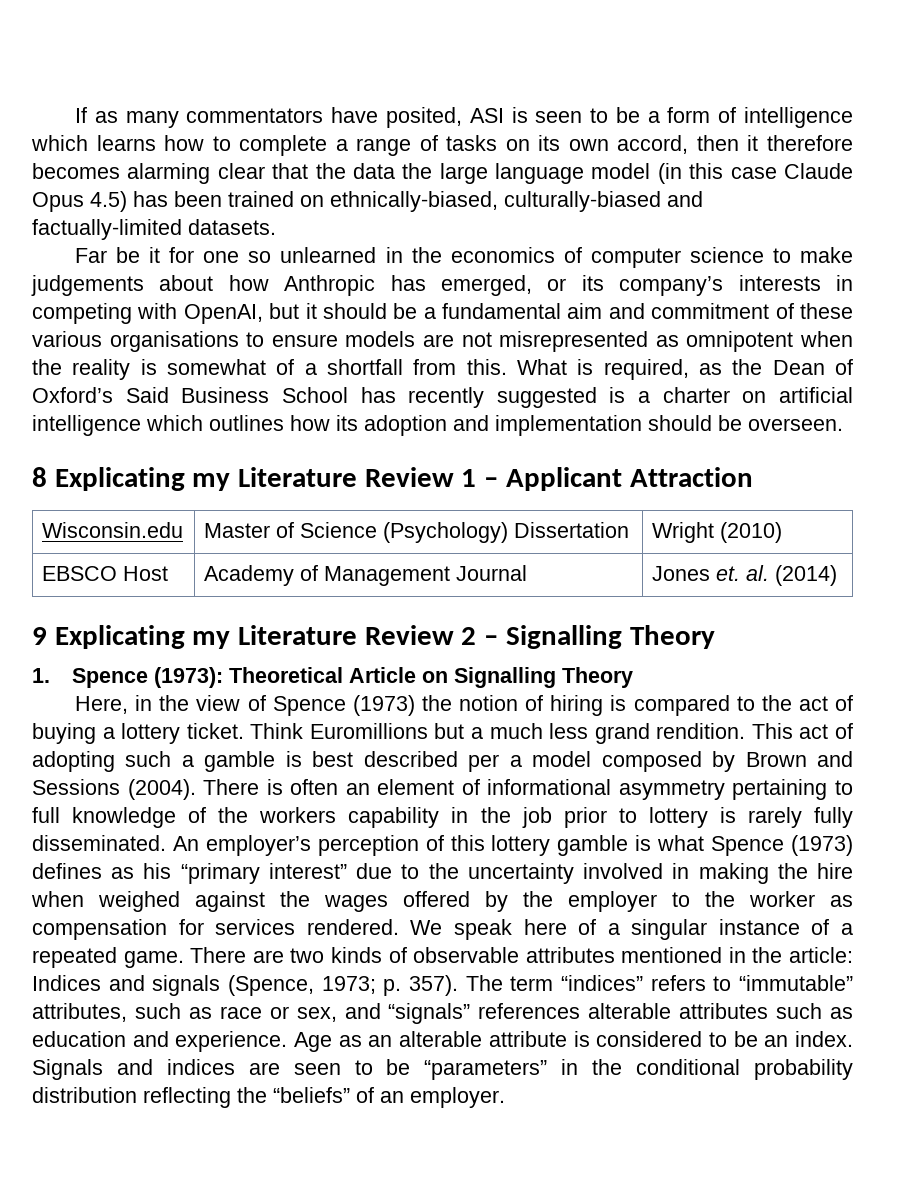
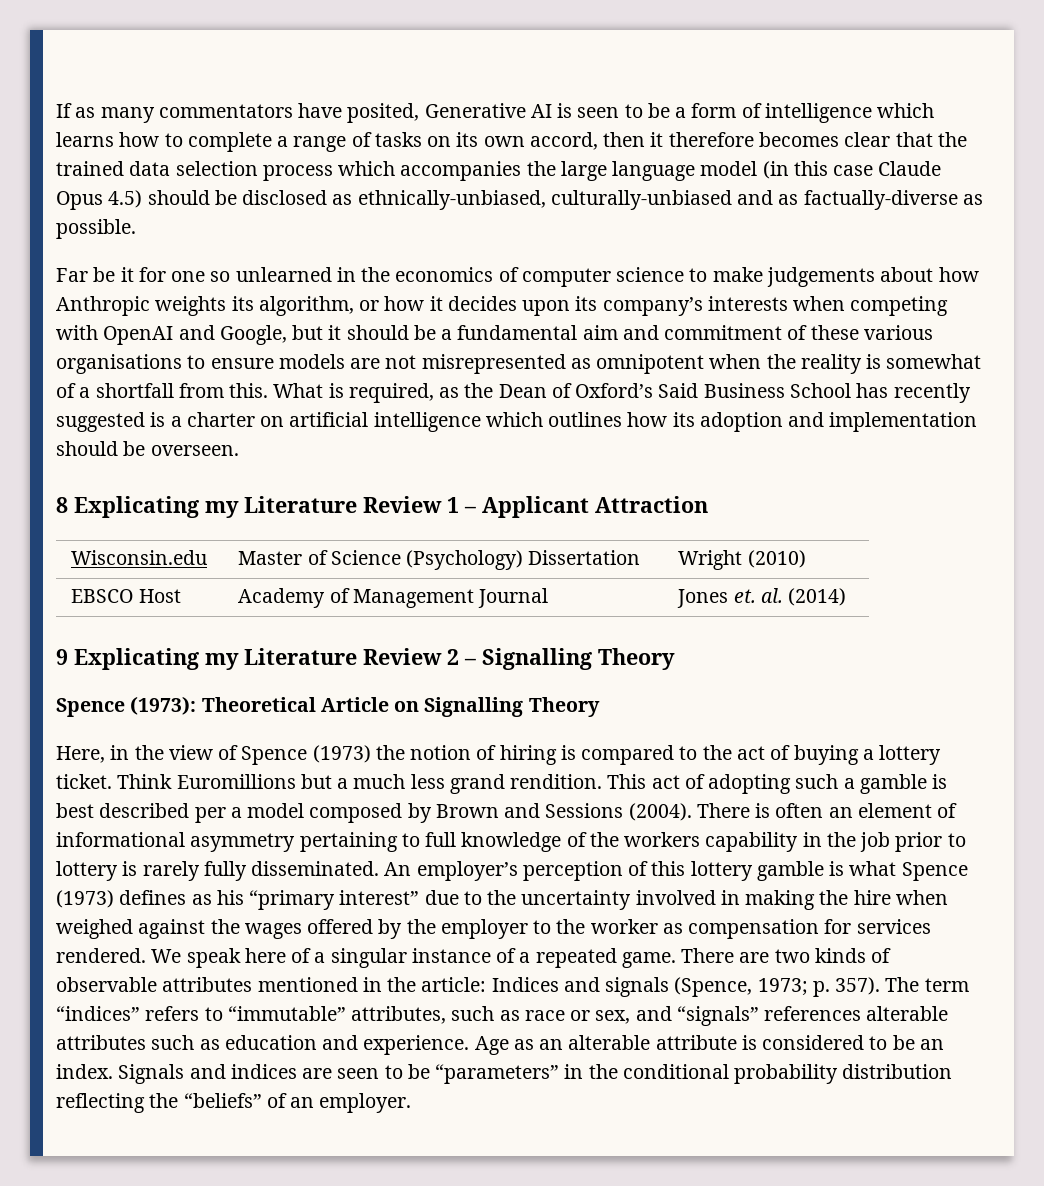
- If as many commentators have posited, ASI is seen to be a form of intelligence which learns how to complete a range of tasks on its own accord, then it therefore becomes alarming clear that the data the large language model (in this case Claude Opus 4.5) has been trained on ethnically-biased, culturally-biased and factually-limited datasets.
+ If as many commentators have posited, Generative AI is seen to be a form of intelligence which learns how to complete a range of tasks on its own accord, then it therefore becomes clear that the trained data selection process which accompanies the large language model (in this case Claude Opus 4.5) should be disclosed as ethnically-unbiased, culturally-unbiased and as factually-diverse as possible.
- Far be it for one so unlearned in the economics of computer science to make judgements about how Anthropic has emerged, or its company’s interests in competing with OpenAI, but it should be a fundamental aim and commitment of these various organisations to ensure models are not misrepresented as omnipotent when the reality is somewhat of a shortfall from this.
+ Far be it for one so unlearned in the economics of computer science to make judgements about how Anthropic weights its algorithm, or how it decides upon its company’s interests when competing with OpenAI and Google, but it should be a fundamental aim and commitment of these various organisations to ensure models are not misrepresented as omnipotent when the reality is somewhat of a shortfall from this.
- 1. Spence (1973): Theoretical Article on Signalling Theory
+ Spence (1973): Theoretical Article on Signalling Theory

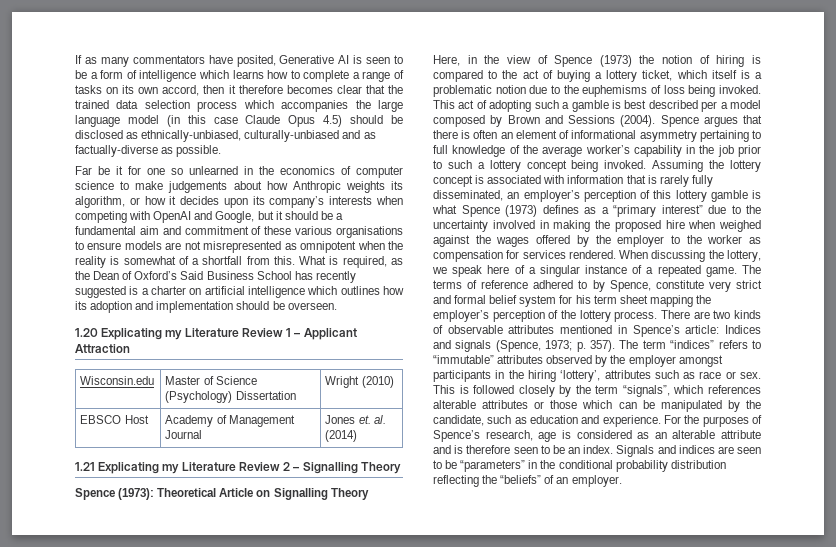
- 8 Explicating my Literature Review 1 – Applicant Attraction
+ 1.20 Explicating my Literature Review 1 – Applicant Attraction
- 9 Explicating my Literature Review 2 – Signalling Theory
+ 1.21 Explicating my Literature Review 2 – Signalling Theory
- Here, in the view of Spence (1973) the notion of hiring is compared to the act of buying a lottery ticket. Think Euromillions but a much less grand rendition.
+ Here, in the view of Spence (1973) the notion of hiring is compared to the act of buying a lottery ticket, which itself is a problematic notion due to the euphemisms of loss being invoked.
- There is often an element of informational asymmetry pertaining to full knowledge of the workers capability in the job prior to lottery is rarely fully disseminated. An employer’s perception of this lottery gamble is what Spence (1973) defines as his “primary interest” due to the uncertainty involved in making the hire when weighed against the wages offered by the employer to the worker as compensation for services rendered.
+ Spence argues that there is often an element of informational asymmetry pertaining to full knowledge of the average worker’s capability in the job prior to such a lottery concept being invoked. Assuming the lottery concept is associated with information that is rarely fully disseminated, an employer’s perception of this lottery gamble is what Spence (1973) defines as a “primary interest” due to the uncertainty involved in making the proposed hire when weighed against the wages offered by the employer to the worker as compensation for services rendered.
- We speak here of a singular instance of a repeated game.
+ When discussing the lottery, we speak here of a singular instance of a repeated game.
+ The terms of reference adhered to by Spence, constitute very strict and formal belief system for his term sheet mapping the employer’s perception of the lottery process.
- There are two kinds of observable attributes mentioned in the article: Indices and signals (Spence, 1973; p. 357).
+ There are two kinds of observable attributes mentioned in Spence’s article: Indices and signals (Spence, 1973; p. 357).
- The term “indices” refers to “immutable” attributes, such as race or sex, and “signals” references alterable attributes such as education and experience.
+ The term “indices” refers to “immutable” attributes observed by the employer amongst participants in the hiring ‘lottery’, attributes such as race or sex. This is followed closely by the term “signals”, which references alterable attributes or those which can be manipulated by the candidate, such as education and experience.
- Age as an alterable attribute is considered to be an index.
+ For the purposes of Spence’s research, age is considered as an alterable attribute and is therefore seen to be an index.

